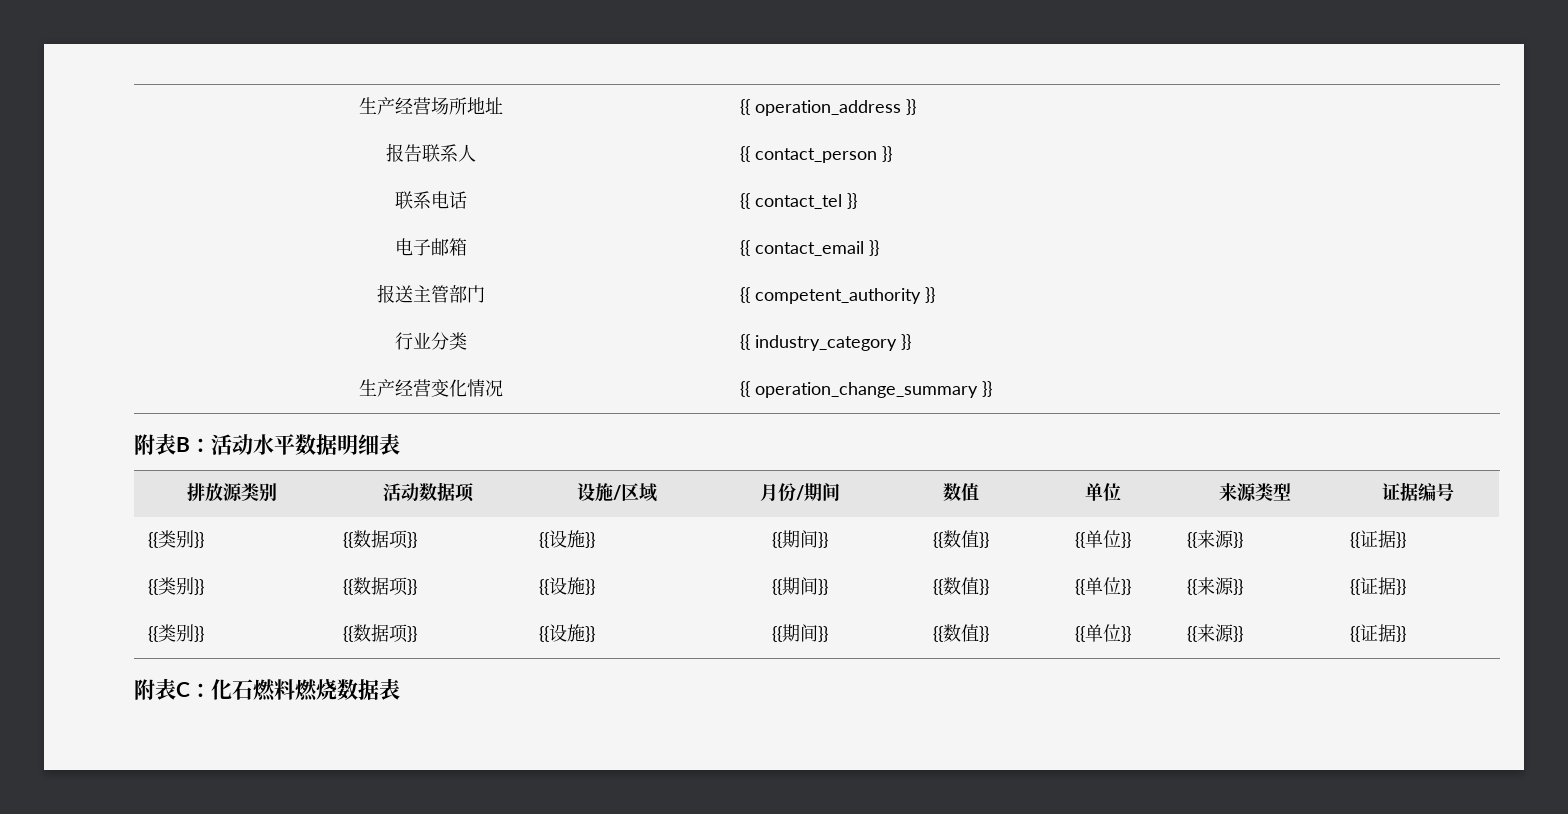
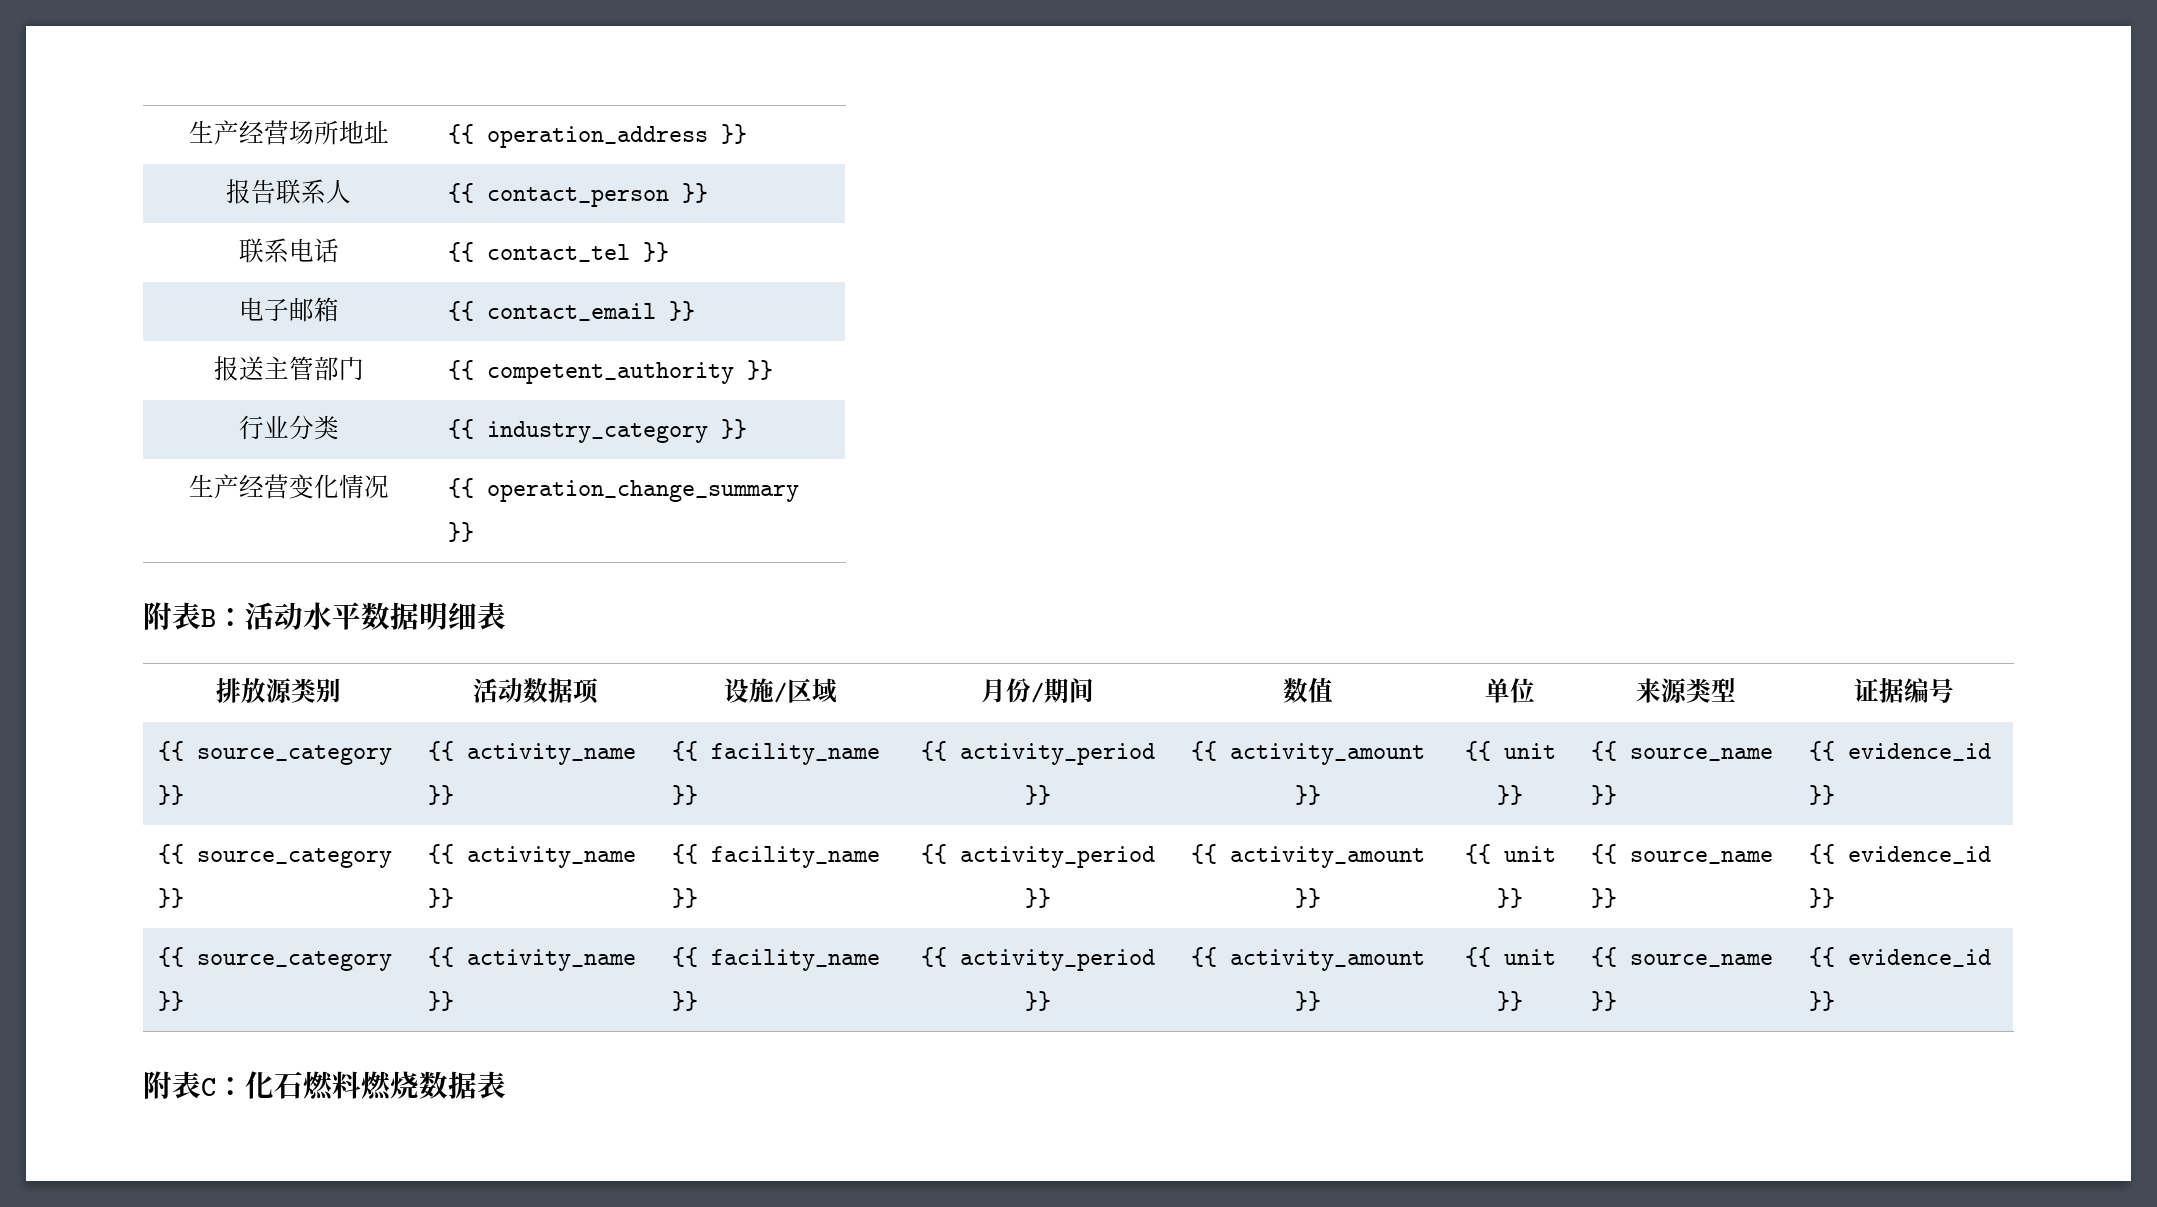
  排放源类别 | 活动数据项 | 设施/区域 | 月份/期间 | 数值 | 单位 | 来源类型 | 证据编号
- {{类别}} | {{数据项}} | {{设施}} | {{期间}} | {{数值}} | {{单位}} | {{来源}} | {{证据}}
- {{类别}} | {{数据项}} | {{设施}} | {{期间}} | {{数值}} | {{单位}} | {{来源}} | {{证据}}
- {{类别}} | {{数据项}} | {{设施}} | {{期间}} | {{数值}} | {{单位}} | {{来源}} | {{证据}}
+ {{ source_category }} | {{ activity_name }} | {{ facility_name }} | {{ activity_period }} | {{ activity_amount }} | {{ unit }} | {{ source_name }} | {{ evidence_id }}
+ {{ source_category }} | {{ activity_name }} | {{ facility_name }} | {{ activity_period }} | {{ activity_amount }} | {{ unit }} | {{ source_name }} | {{ evidence_id }}
+ {{ source_category }} | {{ activity_name }} | {{ facility_name }} | {{ activity_period }} | {{ activity_amount }} | {{ unit }} | {{ source_name }} | {{ evidence_id }}

